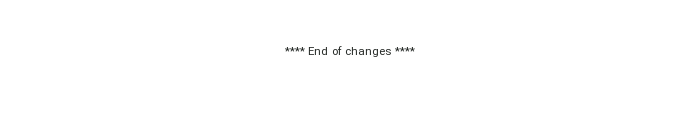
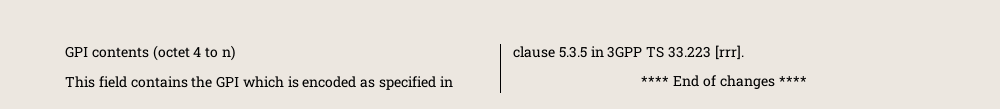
+ GPI contents (octet 4 to n)
+ This field contains the GPI which is encoded as specified in clause 5.3.5 in 3GPP TS 33.223 [rrr].

